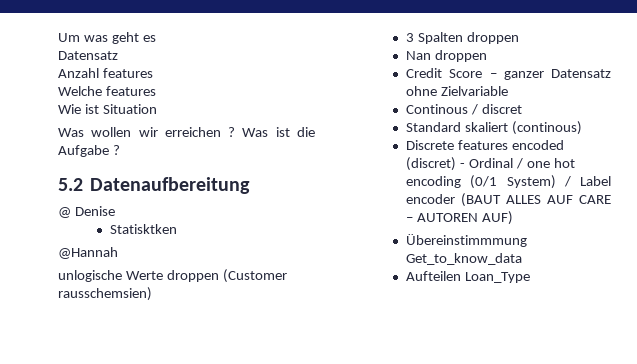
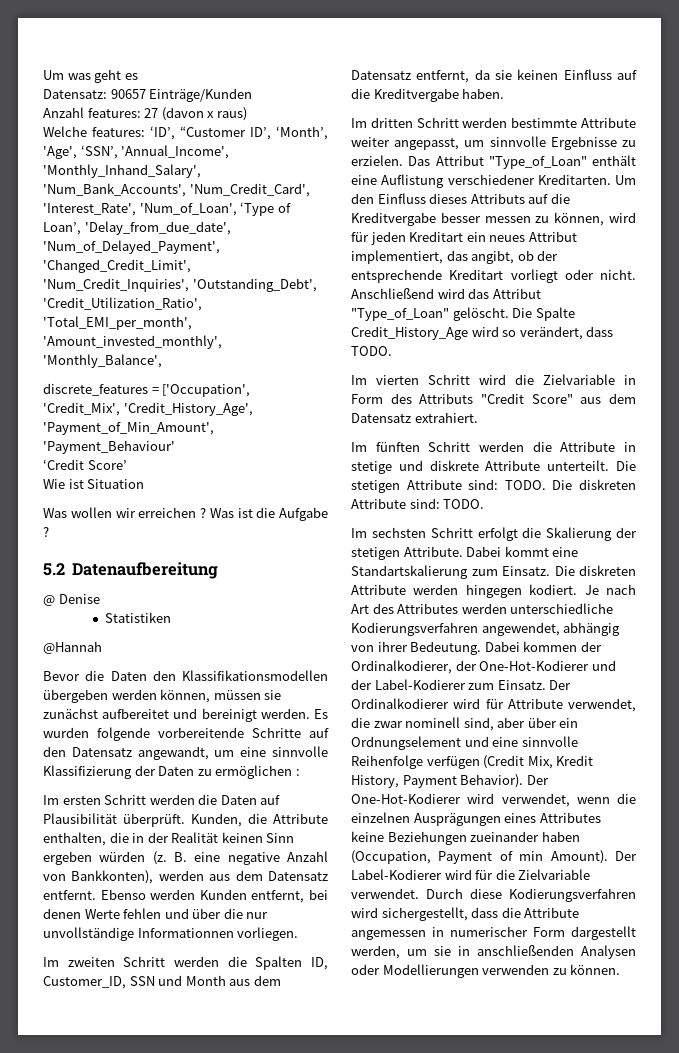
  Um was geht es
- Datensatz
- Anzahl features
- Welche features
+ Datensatz: 90657 Einträge/Kunden
+ Anzahl features: 27 (davon x raus)
+ Welche features: ‘ID’, “Customer ID’, ‘Month’, 'Age', ‘SSN’, 'Annual_Income', 'Monthly_Inhand_Salary', 'Num_Bank_Accounts', 'Num_Credit_Card', 'Interest_Rate', 'Num_of_Loan', ‘Type of Loan’, 'Delay_from_due_date', 'Num_of_Delayed_Payment', 'Changed_Credit_Limit', 'Num_Credit_Inquiries', 'Outstanding_Debt', 'Credit_Utilization_Ratio', 'Total_EMI_per_month', 'Amount_invested_monthly', 'Monthly_Balance',
+ discrete_features = ['Occupation', 'Credit_Mix', 'Credit_History_Age', 'Payment_of_Min_Amount', 'Payment_Behaviour'
+ ‘Credit Score’
- Statisktken
+ Statistiken
- unlogische Werte droppen (Customer rausschemsien)
- 3 Spalten droppen
- Nan droppen
- Credit Score – ganzer Datensatz ohne Zielvariable
- Continous / discret
- Standard skaliert (continous)
- Discrete features encoded (discret) - Ordinal / one hot encoding (0/1 System) / Label encoder (BAUT ALLES AUF CARE – AUTOREN AUF)
- Übereinstimmmung Get_to_know_data
- Aufteilen Loan_Type
+ Bevor die Daten den Klassifikationsmodellen übergeben werden können, müssen sie zunächst aufbereitet und bereinigt werden. Es wurden folgende vorbereitende Schritte auf den Datensatz angewandt, um eine sinnvolle Klassifizierung der Daten zu ermöglichen :
+ Im ersten Schritt werden die Daten auf Plausibilität überprüft. Kunden, die Attribute enthalten, die in der Realität keinen Sinn ergeben würden (z. B. eine negative Anzahl von Bankkonten), werden aus dem Datensatz entfernt. Ebenso werden Kunden entfernt, bei denen Werte fehlen und über die nur unvollständige Informationnen vorliegen.
+ Im zweiten Schritt werden die Spalten ID, Customer_ID, SSN und Month aus dem Datensatz entfernt, da sie keinen Einfluss auf die Kreditvergabe haben.
+ Im dritten Schritt werden bestimmte Attribute weiter angepasst, um sinnvolle Ergebnisse zu erzielen. Das Attribut "Type_of_Loan" enthält eine Auflistung verschiedener Kreditarten. Um den Einfluss dieses Attributs auf die Kreditvergabe besser messen zu können, wird für jeden Kreditart ein neues Attribut implementiert, das angibt, ob der entsprechende Kreditart vorliegt oder nicht. Anschließend wird das Attribut "Type_of_Loan" gelöscht. Die Spalte Credit_History_Age wird so verändert, dass TODO.
+ Im vierten Schritt wird die Zielvariable in Form des Attributs "Credit Score" aus dem Datensatz extrahiert.
+ Im fünften Schritt werden die Attribute in stetige und diskrete Attribute unterteilt. Die stetigen Attribute sind: TODO. Die diskreten Attribute sind: TODO.
+ Im sechsten Schritt erfolgt die Skalierung der stetigen Attribute. Dabei kommt eine Standartskalierung zum Einsatz. Die diskreten Attribute werden hingegen kodiert. Je nach Art des Attributes werden unterschiedliche Kodierungsverfahren angewendet, abhängig von ihrer Bedeutung. Dabei kommen der Ordinalkodierer, der One-Hot-Kodierer und der Label-Kodierer zum Einsatz. Der Ordinalkodierer wird für Attribute verwendet, die zwar nominell sind, aber über ein Ordnungselement und eine sinnvolle Reihenfolge verfügen (Credit Mix, Kredit History, Payment Behavior). Der One-Hot-Kodierer wird verwendet, wenn die einzelnen Ausprägungen eines Attributes keine Beziehungen zueinander haben (Occupation, Payment of min Amount). Der Label-Kodierer wird für die Zielvariable verwendet. Durch diese Kodierungsverfahren wird sichergestellt, dass die Attribute angemessen in numerischer Form dargestellt werden, um sie in anschließenden Analysen oder Modellierungen verwenden zu können.

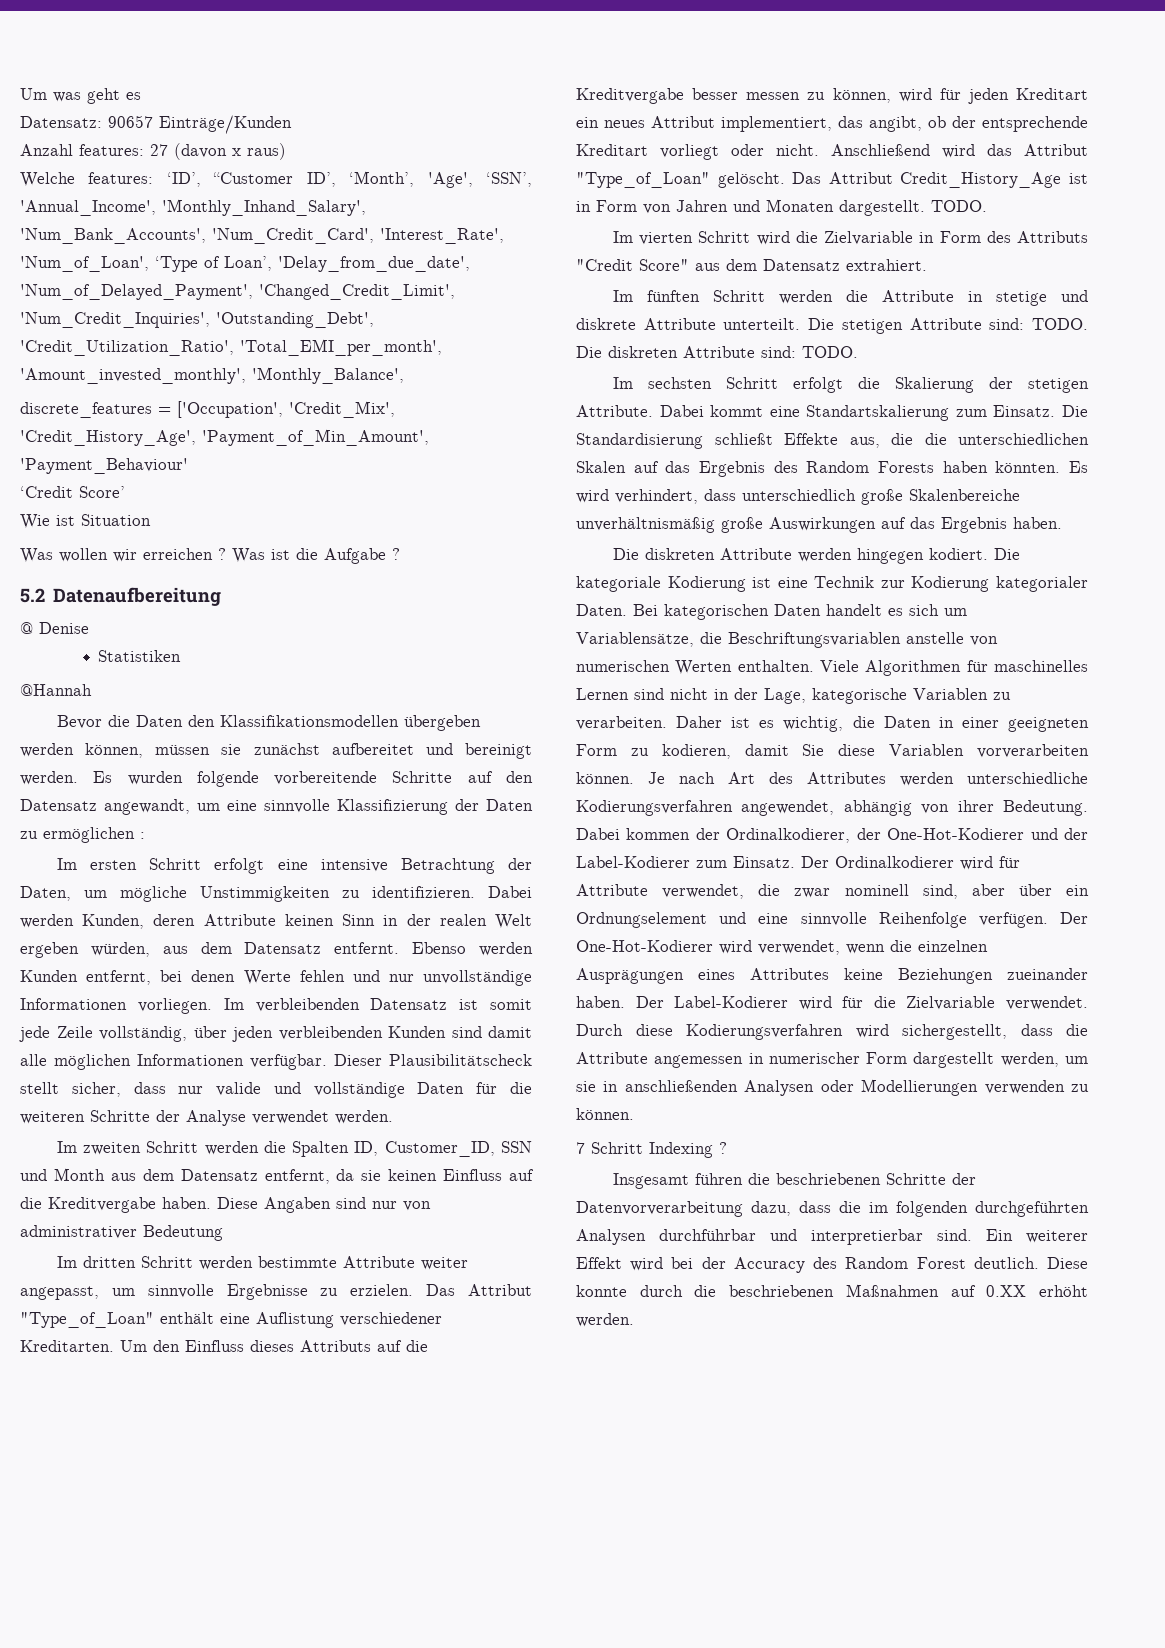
- Im ersten Schritt werden die Daten auf Plausibilität überprüft. Kunden, die Attribute enthalten, die in der Realität keinen Sinn ergeben würden (z. B. eine negative Anzahl von Bankkonten), werden aus dem Datensatz entfernt.
+ Im ersten Schritt erfolgt eine intensive Betrachtung der Daten, um mögliche Unstimmigkeiten zu identifizieren. Dabei werden Kunden, deren Attribute keinen Sinn in der realen Welt ergeben würden, aus dem Datensatz entfernt.
- Ebenso werden Kunden entfernt, bei denen Werte fehlen und über die nur unvollständige Informationnen vorliegen.
+ Ebenso werden Kunden entfernt, bei denen Werte fehlen und nur unvollständige Informationen vorliegen. Im verbleibenden Datensatz ist somit jede Zeile vollständig, über jeden verbleibenden Kunden sind damit alle möglichen Informationen verfügbar. Dieser Plausibilitätscheck stellt sicher, dass nur valide und vollständige Daten für die weiteren Schritte der Analyse verwendet werden.
+ Diese Angaben sind nur von administrativer Bedeutung
- Die Spalte Credit_History_Age wird so verändert, dass TODO.
+ Das Attribut Credit_History_Age ist in Form von Jahren und Monaten dargestellt. TODO.
+ Die Standardisierung schließt Effekte aus, die die unterschiedlichen Skalen auf das Ergebnis des Random Forests haben könnten. Es wird verhindert, dass unterschiedlich große Skalenbereiche unverhältnismäßig große Auswirkungen auf das Ergebnis haben.
+ Die kategoriale Kodierung ist eine Technik zur Kodierung kategorialer Daten. Bei kategorischen Daten handelt es sich um Variablensätze, die Beschriftungsvariablen anstelle von numerischen Werten enthalten. Viele Algorithmen für maschinelles Lernen sind nicht in der Lage, kategorische Variablen zu verarbeiten. Daher ist es wichtig, die Daten in einer geeigneten Form zu kodieren, damit Sie diese Variablen vorverarbeiten können.
- Der Ordinalkodierer wird für Attribute verwendet, die zwar nominell sind, aber über ein Ordnungselement und eine sinnvolle Reihenfolge verfügen (Credit Mix, Kredit History, Payment Behavior).
+ Der Ordinalkodierer wird für Attribute verwendet, die zwar nominell sind, aber über ein Ordnungselement und eine sinnvolle Reihenfolge verfügen.
- Der One-Hot-Kodierer wird verwendet, wenn die einzelnen Ausprägungen eines Attributes keine Beziehungen zueinander haben (Occupation, Payment of min Amount).
+ Der One-Hot-Kodierer wird verwendet, wenn die einzelnen Ausprägungen eines Attributes keine Beziehungen zueinander haben.
+ 7 Schritt Indexing ?
+ Insgesamt führen die beschriebenen Schritte der Datenvorverarbeitung dazu, dass die im folgenden durchgeführten Analysen durchführbar und interpretierbar sind. Ein weiterer Effekt wird bei der Accuracy des Random Forest deutlich. Diese konnte durch die beschriebenen Maßnahmen auf 0.XX erhöht werden.

